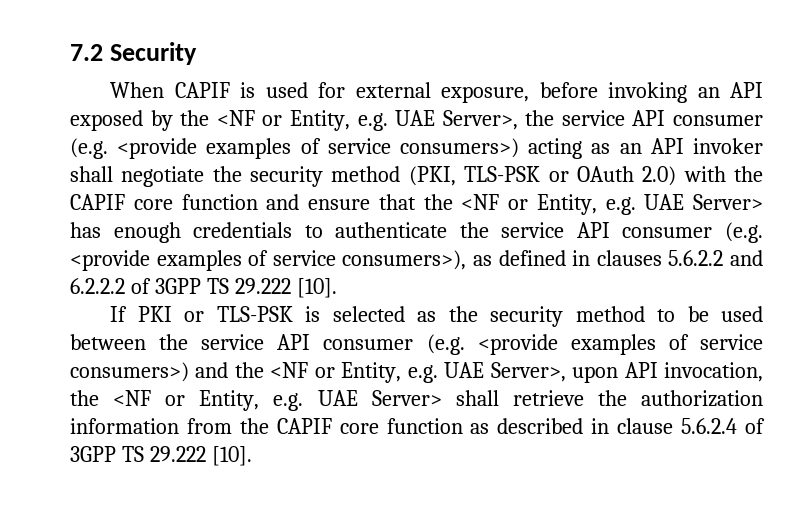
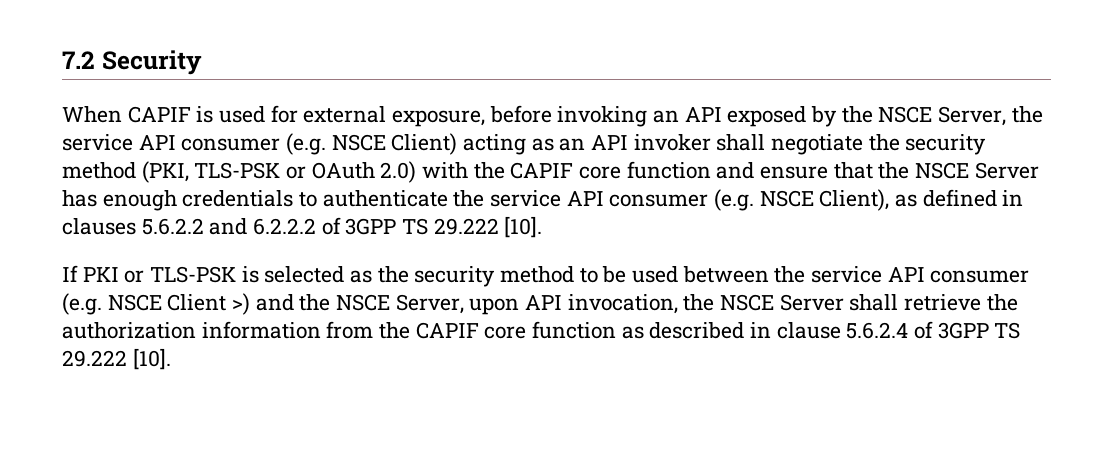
- When CAPIF is used for external exposure, before invoking an API exposed by the <NF or Entity, e.g. UAE Server>, the service API consumer (e.g. <provide examples of service consumers>) acting as an API invoker shall negotiate the security method (PKI, TLS-PSK or OAuth 2.0) with the CAPIF core function and ensure that the <NF or Entity, e.g. UAE Server> has enough credentials to authenticate the service API consumer (e.g. <provide examples of service consumers>), as defined in clauses 5.6.2.2 and 6.2.2.2 of 3GPP TS 29.222 [10].
+ When CAPIF is used for external exposure, before invoking an API exposed by the NSCE Server, the service API consumer (e.g. NSCE Client) acting as an API invoker shall negotiate the security method (PKI, TLS-PSK or OAuth 2.0) with the CAPIF core function and ensure that the NSCE Server has enough credentials to authenticate the service API consumer (e.g. NSCE Client), as defined in clauses 5.6.2.2 and 6.2.2.2 of 3GPP TS 29.222 [10].
- If PKI or TLS-PSK is selected as the security method to be used between the service API consumer (e.g. <provide examples of service consumers>) and the <NF or Entity, e.g. UAE Server>, upon API invocation, the <NF or Entity, e.g. UAE Server> shall retrieve the authorization information from the CAPIF core function as described in clause 5.6.2.4 of 3GPP TS 29.222 [10].
+ If PKI or TLS-PSK is selected as the security method to be used between the service API consumer (e.g. NSCE Client >) and the NSCE Server, upon API invocation, the NSCE Server shall retrieve the authorization information from the CAPIF core function as described in clause 5.6.2.4 of 3GPP TS 29.222 [10].

